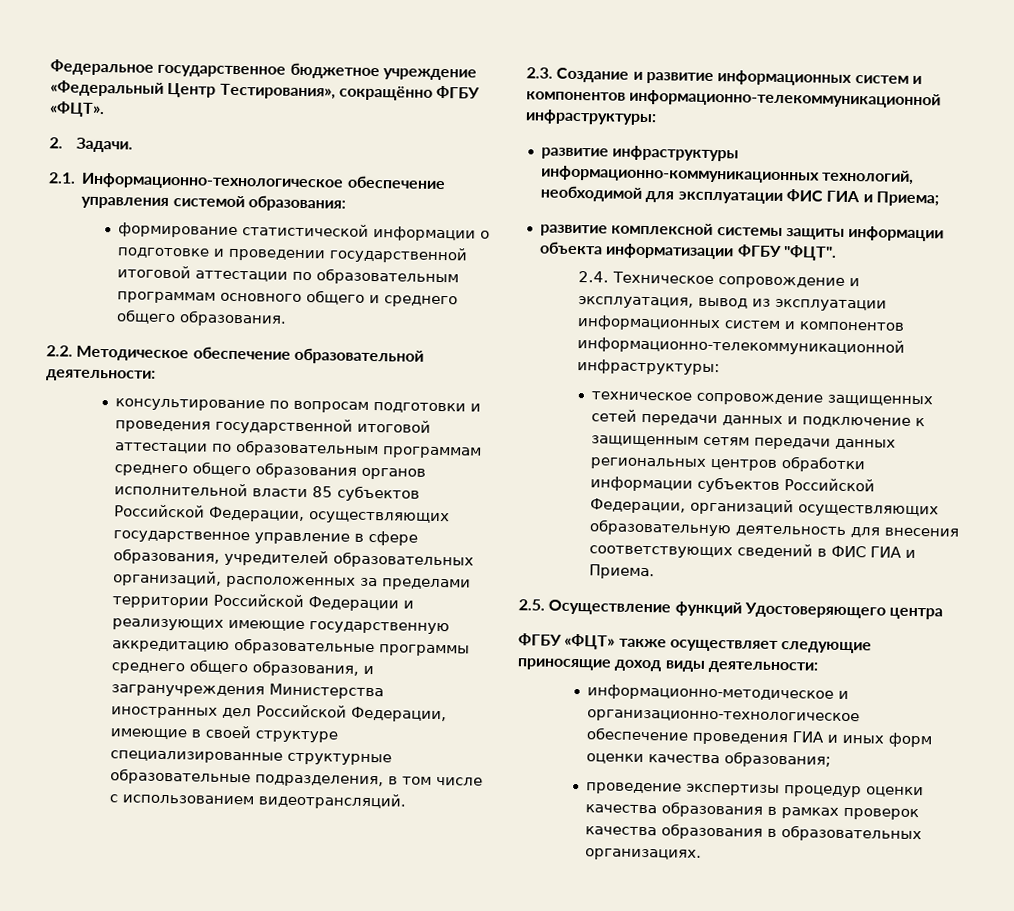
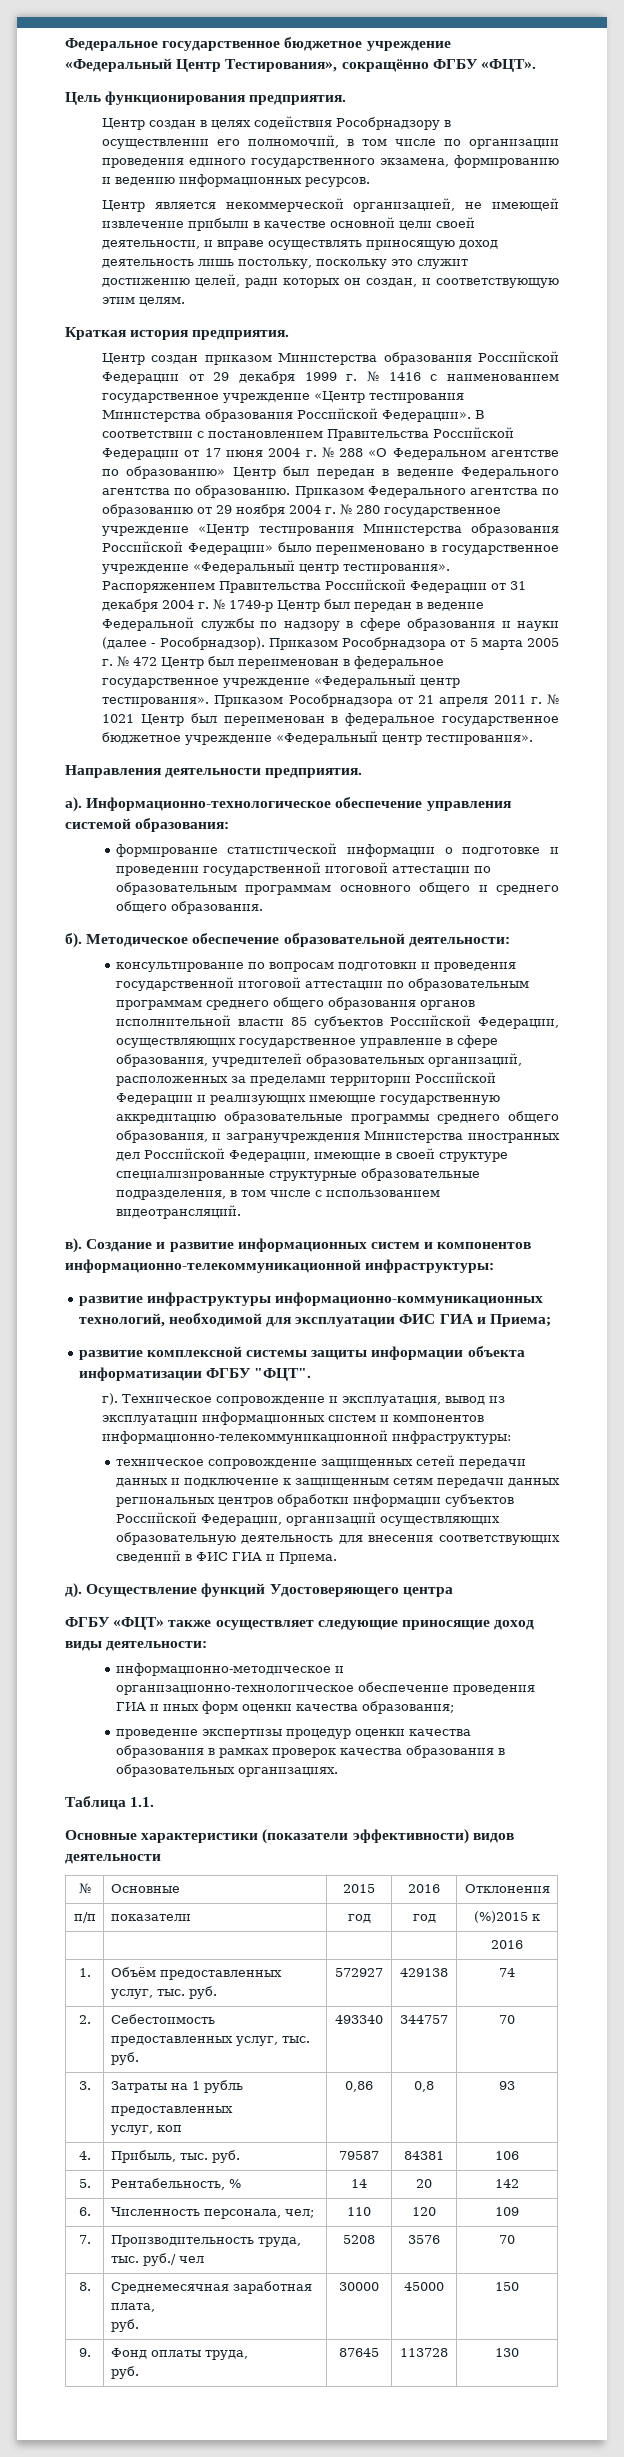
- 2. Задачи.
- 2.1. Информационно-технологическое обеспечение управления системой образования:
+ Цель функционирования предприятия.
+ Центр создан в целях содействия Рособрнадзору в осуществлении его полномочий, в том числе по организации проведения единого государственного экзамена, формированию и ведению информационных ресурсов.
+ Центр является некоммерческой организацией, не имеющей извлечение прибыли в качестве основной цели своей деятельности, и вправе осуществлять приносящую доход деятельность лишь постольку, поскольку это служит достижению целей, ради которых он создан, и соответствующую этим целям.
+ Краткая история предприятия.
+ Центр создан приказом Министерства образования Российской Федерации от 29 декабря 1999 г. № 1416 с наименованием государственное учреждение «Центр тестирования Министерства образования Российской Федерации». В соответствии с постановлением Правительства Российской Федерации от 17 июня 2004 г. № 288 «О Федеральном агентстве по образованию» Центр был передан в ведение Федерального агентства по образованию. Приказом Федерального агентства по образованию от 29 ноября 2004 г. № 280 государственное учреждение «Центр тестирования Министерства образования Российской Федерации» было переименовано в государственное учреждение «Федеральный центр тестирования». Распоряжением Правительства Российской Федерации от 31 декабря 2004 г. № 1749-р Центр был передан в ведение Федеральной службы по надзору в сфере образования и науки (далее - Рособрнадзор). Приказом Рособрнадзора от 5 марта 2005 г. № 472 Центр был переименован в федеральное государственное учреждение «Федеральный центр тестирования». Приказом Рособрнадзора от 21 апреля 2011 г. № 1021 Центр был переименован в федеральное государственное бюджетное учреждение «Федеральный центр тестирования».
+ Направления деятельности предприятия.
+ а). Информационно-технологическое обеспечение управления системой образования:
- 2.2. Методическое обеспечение образовательной деятельности:
+ б). Методическое обеспечение образовательной деятельности:
- 2.3. Создание и развитие информационных систем и компонентов информационно-телекоммуникационной инфраструктуры:
+ в). Создание и развитие информационных систем и компонентов информационно-телекоммуникационной инфраструктуры:
- 2.4. Техническое сопровождение и эксплуатация, вывод из эксплуатации информационных систем и компонентов информационно-телекоммуникационной инфраструктуры:
+ г). Техническое сопровождение и эксплуатация, вывод из эксплуатации информационных систем и компонентов информационно-телекоммуникационной инфраструктуры:
- 2.5. Осуществление функций Удостоверяющего центра
+ д). Осуществление функций Удостоверяющего центра
+ Таблица 1.1.
+ Основные характеристики (показатели эффективности) видов деятельности
+ № | Основные | 2015 | 2016 | Отклонения
+ п/п | показатели | год | год | (%)2015 к
+ | | | | 2016
+ 1. | Объём предоставленных услуг, тыс. руб. | 572927 | 429138 | 74
+ 2. | Себестоимость предоставленных услуг, тыс. руб. | 493340 | 344757 | 70
+ 3. | Затраты на 1 рубль
+ предоставленных
+ услуг, коп | 0,86 | 0,8 | 93
+ 4. | Прибыль, тыс. руб. | 79587 | 84381 | 106
+ 5. | Рентабельность, % | 14 | 20 | 142
+ 6. | Численность персонала, чел; | 110 | 120 | 109
+ 7. | Производительность труда, тыс. руб./ чел | 5208 | 3576 | 70
+ 8. | Среднемесячная заработная плата,
+ руб. | 30000 | 45000 | 150
+ 9. | Фонд оплаты труда,
+ руб. | 87645 | 113728 | 130

